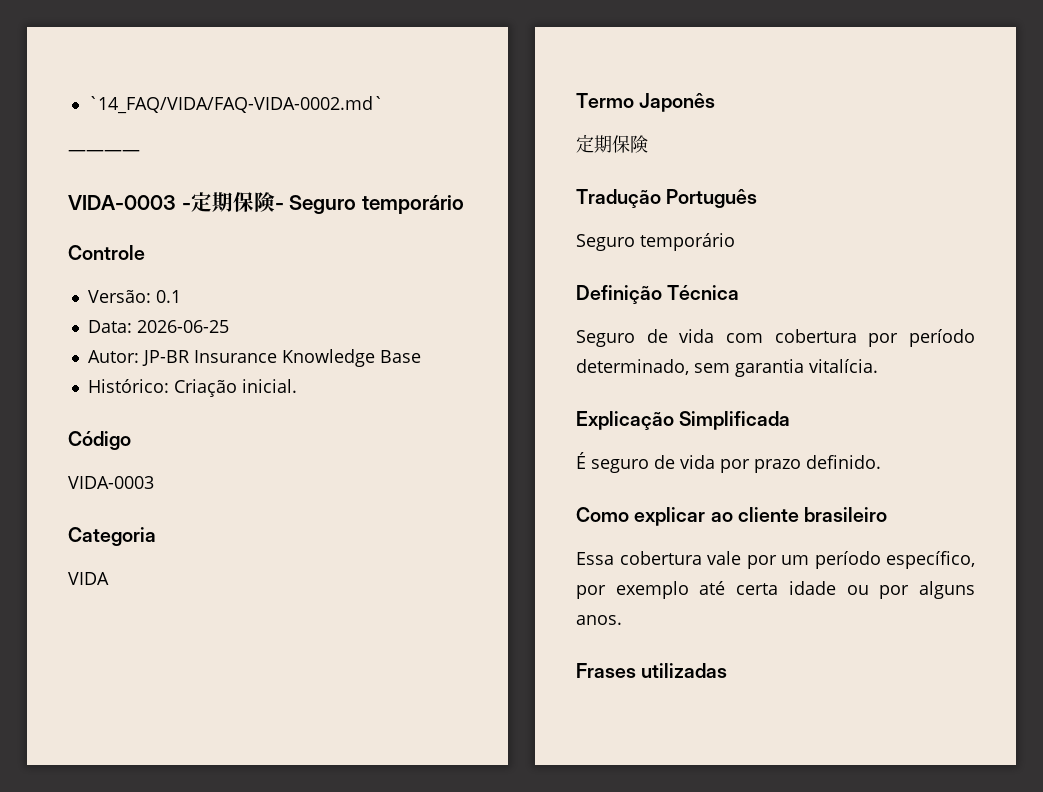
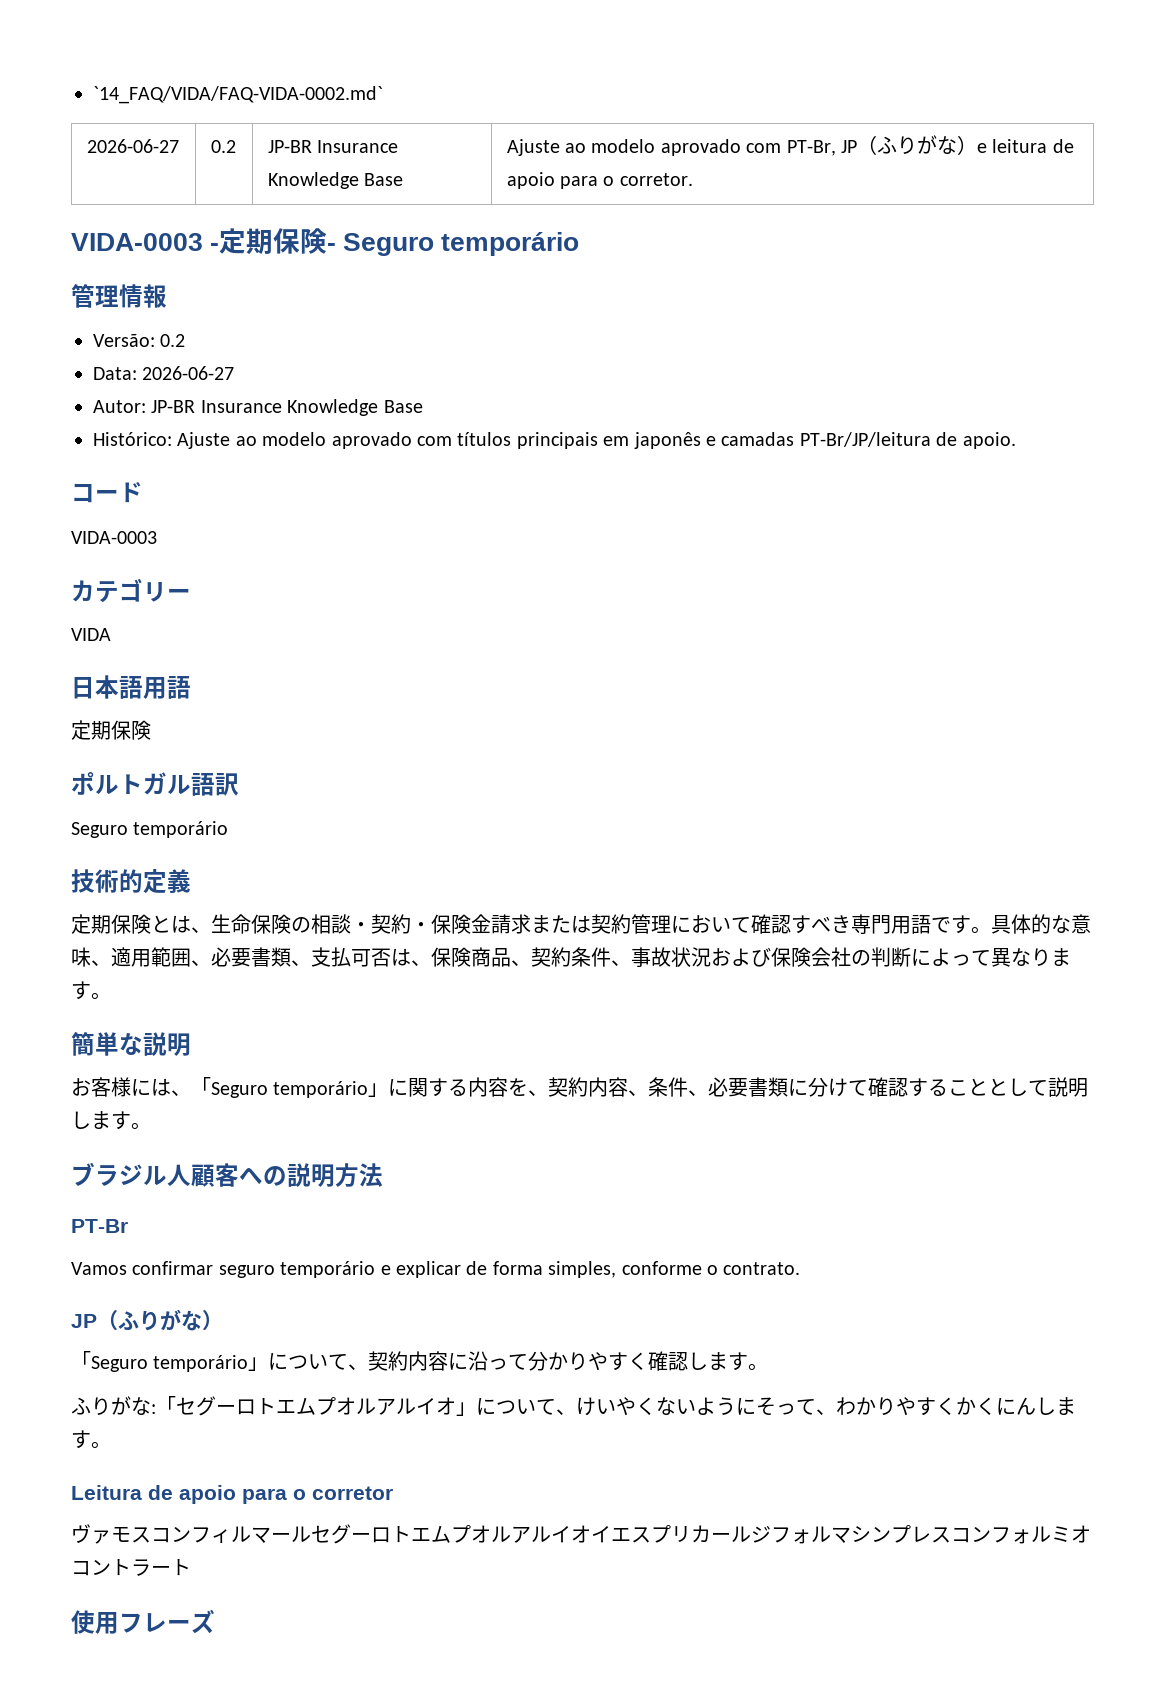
- ————
+ 2026-06-27 | 0.2 | JP-BR Insurance Knowledge Base | Ajuste ao modelo aprovado com PT-Br, JP（ふりがな）e leitura de apoio para o corretor.
- Controle
+ 管理情報
- Versão: 0.1
+ Versão: 0.2
- Data: 2026-06-25
+ Data: 2026-06-27
- Histórico: Criação inicial.
- Código
+ Histórico: Ajuste ao modelo aprovado com títulos principais em japonês e camadas PT-Br/JP/leitura de apoio.
+ コード
- Categoria
+ カテゴリー
- Termo Japonês
+ 日本語用語
- Tradução Português
+ ポルトガル語訳
  Seguro temporário
- Definição Técnica
- Seguro de vida com cobertura por período determinado, sem garantia vitalícia.
- Explicação Simplificada
- É seguro de vida por prazo definido.
- Como explicar ao cliente brasileiro
- Essa cobertura vale por um período específico, por exemplo até certa idade ou por alguns anos.
- Frases utilizadas
+ 技術的定義
+ 定期保険とは、生命保険の相談・契約・保険金請求または契約管理において確認すべき専門用語です。具体的な意味、適用範囲、必要書類、支払可否は、保険商品、契約条件、事故状況および保険会社の判断によって異なります。
+ 簡単な説明
+ お客様には、「Seguro temporário」に関する内容を、契約内容、条件、必要書類に分けて確認することとして説明します。
+ ブラジル人顧客への説明方法
+ PT-Br
+ Vamos confirmar seguro temporário e explicar de forma simples, conforme o contrato.
+ JP（ふりがな）
+ 「Seguro temporário」について、契約内容に沿って分かりやすく確認します。
+ ふりがな:「セグーロトエムプオルアルイオ」について、けいやくないようにそって、わかりやすくかくにんします。
+ Leitura de apoio para o corretor
+ ヴァモスコンフィルマールセグーロトエムプオルアルイオイエスプリカールジフォルマシンプレスコンフォルミオコントラート
+ 使用フレーズ

